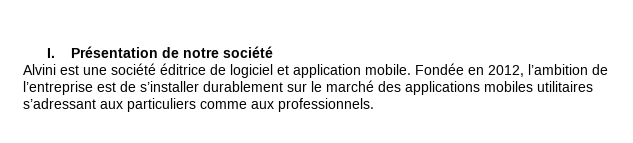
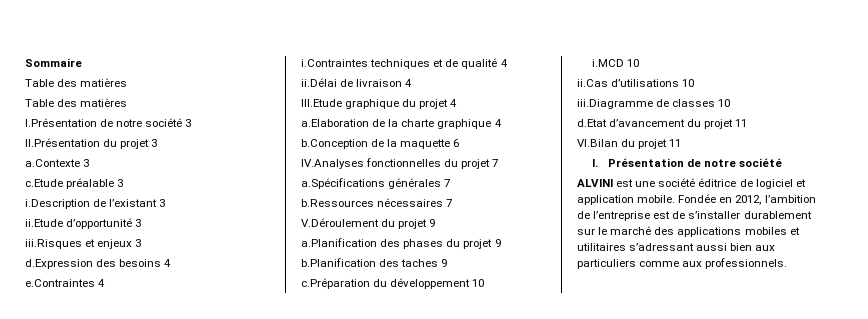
+ Sommaire
+ Table des matières
+ Table des matières
+ I.Présentation de notre société 3
+ II.Présentation du projet 3
+ a.Contexte 3
+ c.Etude préalable 3
+ i.Description de l’existant 3
+ ii.Etude d’opportunité 3
+ iii.Risques et enjeux 3
+ d.Expression des besoins 4
+ e.Contraintes 4
+ i.Contraintes techniques et de qualité 4
+ ii.Délai de livraison 4
+ III.Etude graphique du projet 4
+ a.Elaboration de la charte graphique 4
+ b.Conception de la maquette 6
+ IV.Analyses fonctionnelles du projet 7
+ a.Spécifications générales 7
+ b.Ressources nécessaires 7
+ V.Déroulement du projet 9
+ a.Planification des phases du projet 9
+ b.Planification des taches 9
+ c.Préparation du développement 10
+ i.MCD 10
+ ii.Cas d’utilisations 10
+ iii.Diagramme de classes 10
+ d.Etat d’avancement du projet 11
+ VI.Bilan du projet 11
- Alvini est une société éditrice de logiciel et application mobile.
+ ALVINI est une société éditrice de logiciel et application mobile.
- Fondée en 2012, l’ambition de l’entreprise est de s’installer durablement sur le marché des applications mobiles utilitaires s’adressant aux particuliers comme aux professionnels.
+ Fondée en 2012, l’ambition de l’entreprise est de s’installer durablement sur le marché des applications mobiles et utilitaires s’adressant aussi bien aux particuliers comme aux professionnels.

